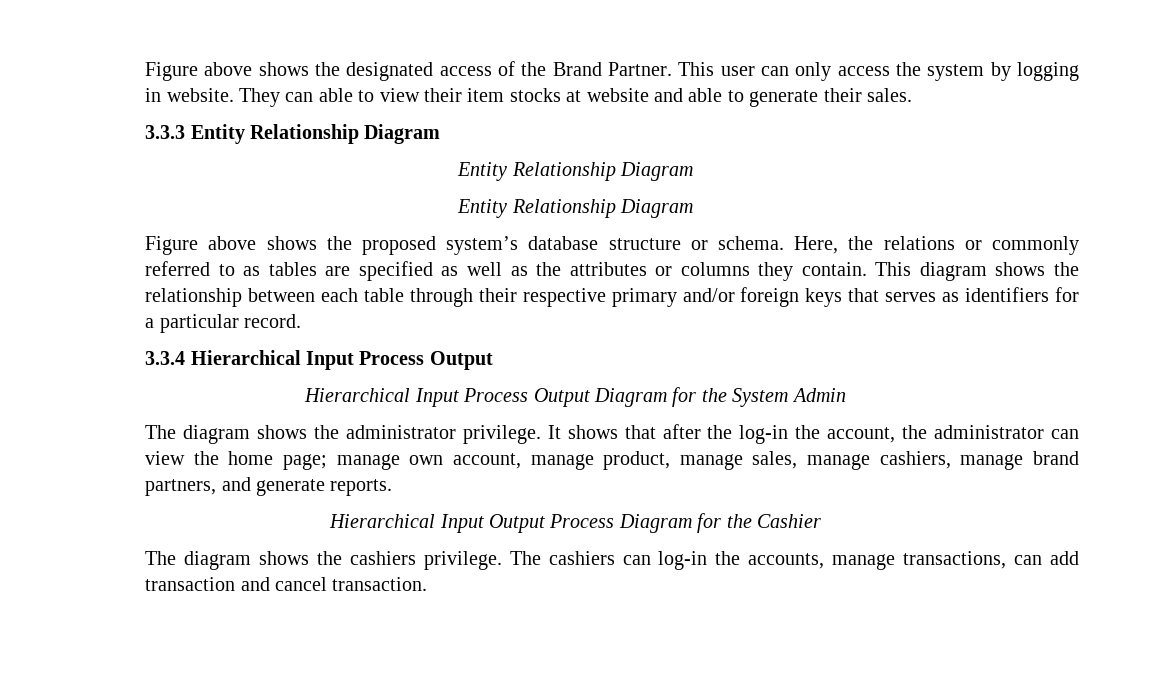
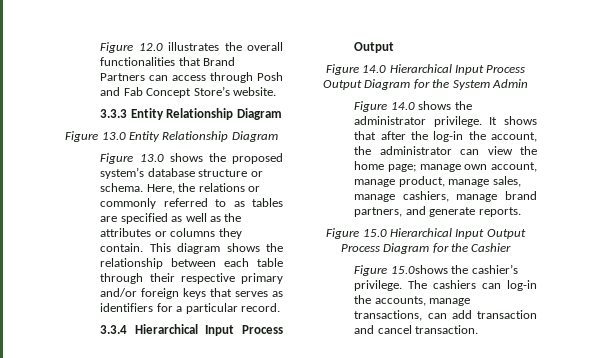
- Figure above shows the designated access of the Brand Partner. This user can only access the system by logging in website. They can able to view their item stocks at website and able to generate their sales.
+ Figure 12.0 illustrates the overall functionalities that Brand Partners can access through Posh and Fab Concept Store’s website.
  3.3.3 Entity Relationship Diagram
- Entity Relationship Diagram
- Entity Relationship Diagram
- Figure above shows the proposed system’s database structure or schema.
+ Figure 13.0 Entity Relationship Diagram
+ Figure 13.0 shows the proposed system’s database structure or schema.
- Hierarchical Input Process Output Diagram for the System Admin
+ Figure 14.0 Hierarchical Input Process Output Diagram for the System Admin
- The diagram shows the administrator privilege.
+ Figure 14.0 shows the administrator privilege.
- Hierarchical Input Output Process Diagram for the Cashier
+ Figure 15.0 Hierarchical Input Output Process Diagram for the Cashier
- The diagram shows the cashiers privilege.
+ Figure 15.0shows the cashier’s privilege.

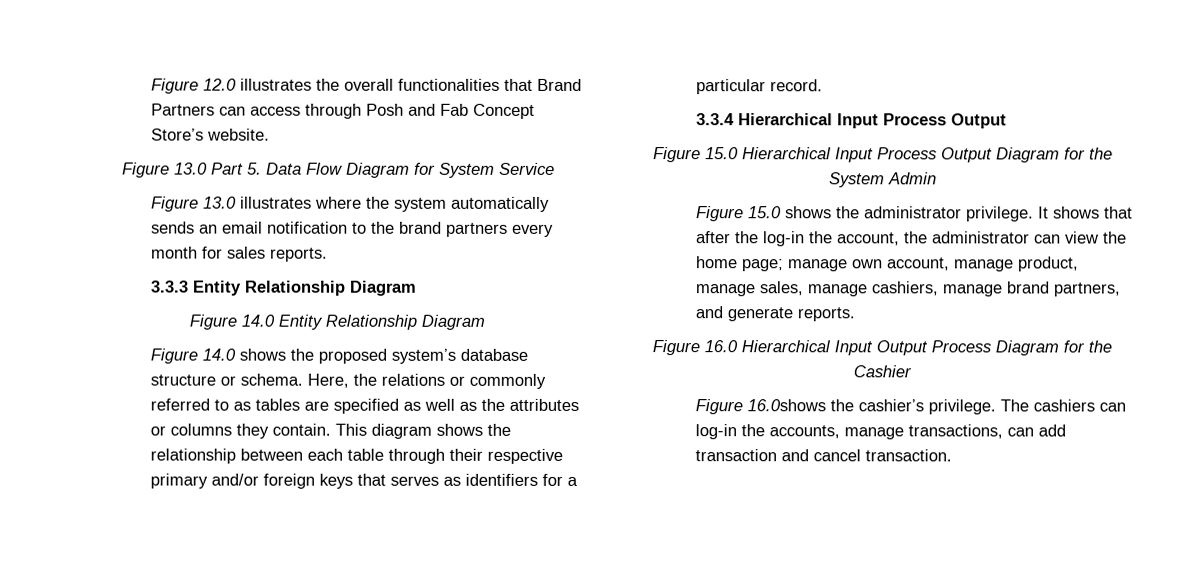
+ Figure 13.0 Part 5. Data Flow Diagram for System Service
+ Figure 13.0 illustrates where the system automatically sends an email notification to the brand partners every month for sales reports.
- Figure 13.0 Entity Relationship Diagram
- Figure 13.0 shows the proposed system’s database structure or schema.
+ Figure 14.0 Entity Relationship Diagram
+ Figure 14.0 shows the proposed system’s database structure or schema.
- Figure 14.0 Hierarchical Input Process Output Diagram for the System Admin
+ Figure 15.0 Hierarchical Input Process Output Diagram for the System Admin
- Figure 14.0 shows the administrator privilege.
+ Figure 15.0 shows the administrator privilege.
- Figure 15.0 Hierarchical Input Output Process Diagram for the Cashier
+ Figure 16.0 Hierarchical Input Output Process Diagram for the Cashier
- Figure 15.0shows the cashier’s privilege.
+ Figure 16.0shows the cashier’s privilege.

